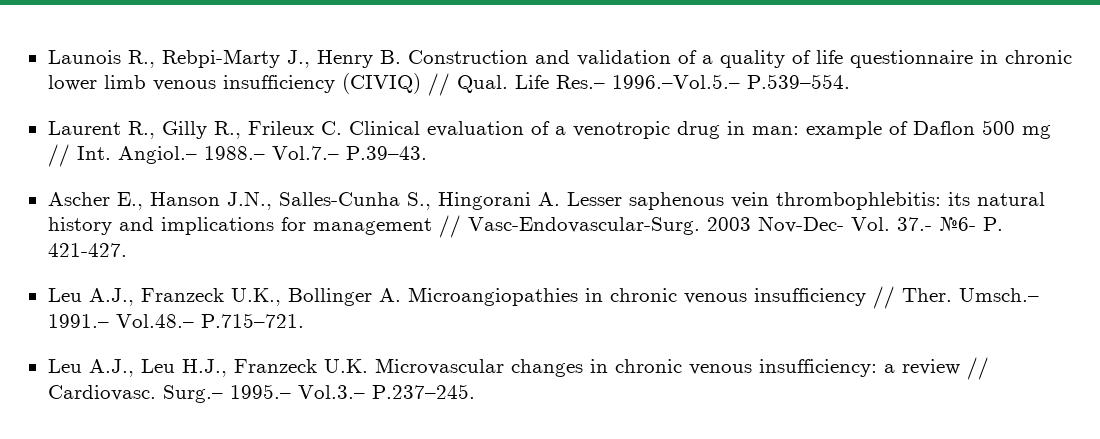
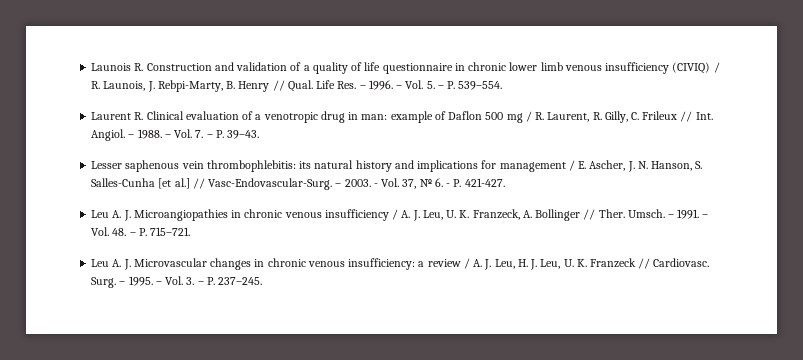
- Launois R., Rebpi-Marty J., Henry B. Construction and validation of a quality of life questionnaire in chronic lower limb venous insufficiency (CIVIQ) // Qual. Life Res.– 1996.–Vol.5.– P.539–554.
- Laurent R., Gilly R., Frileux C. Clinical evaluation of a venotropic drug in man: example of Daflon 500 mg // Int. Angiol.– 1988.– Vol.7.– P.39–43.
- Ascher E., Hanson J.N., Salles-Cunha S., Hingorani A. Lesser saphenous vein thrombophlebitis: its natural history and implications for management // Vasc-Endovascular-Surg. 2003 Nov-Dec- Vol. 37.- №6- P. 421-427.
- Leu A.J., Franzeck U.K., Bollinger A. Microangiopathies in chronic venous insufficiency // Ther. Umsch.– 1991.– Vol.48.– P.715–721.
- Leu A.J., Leu H.J., Franzeck U.K. Microvascular changes in chronic venous insufficiency: a review // Cardiovasc. Surg.– 1995.– Vol.3.– P.237–245.
+ Launois R. Construction and validation of a quality of life questionnaire in chronic lower limb venous insufficiency (CIVIQ) / R. Launois, J. Rebpi-Marty, B. Henry // Qual. Life Res. – 1996. – Vol. 5. – P. 539–554.
+ Laurent R. Clinical evaluation of a venotropic drug in man: example of Daflon 500 mg / R. Laurent, R. Gilly, C. Frileux // Int. Angiol. – 1988. – Vol. 7. – P. 39–43.
+ Lesser saphenous vein thrombophlebitis: its natural history and implications for management / E. Ascher, J. N. Hanson, S. Salles-Cunha [et al.] // Vasc-Endovascular-Surg. – 2003. - Vol. 37, № 6. - P. 421-427.
+ Leu A. J. Microangiopathies in chronic venous insufficiency / A. J. Leu, U. K. Franzeck, A. Bollinger // Ther. Umsch. – 1991. – Vol. 48. – P. 715–721.
+ Leu A. J. Microvascular changes in chronic venous insufficiency: a review / A. J. Leu, H. J. Leu, U. K. Franzeck // Cardiovasc. Surg. – 1995. – Vol. 3. – P. 237–245.

